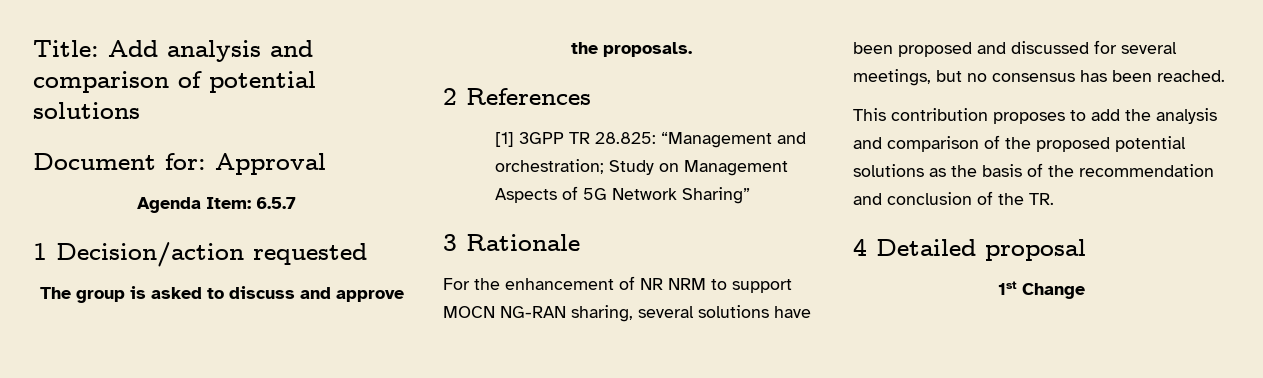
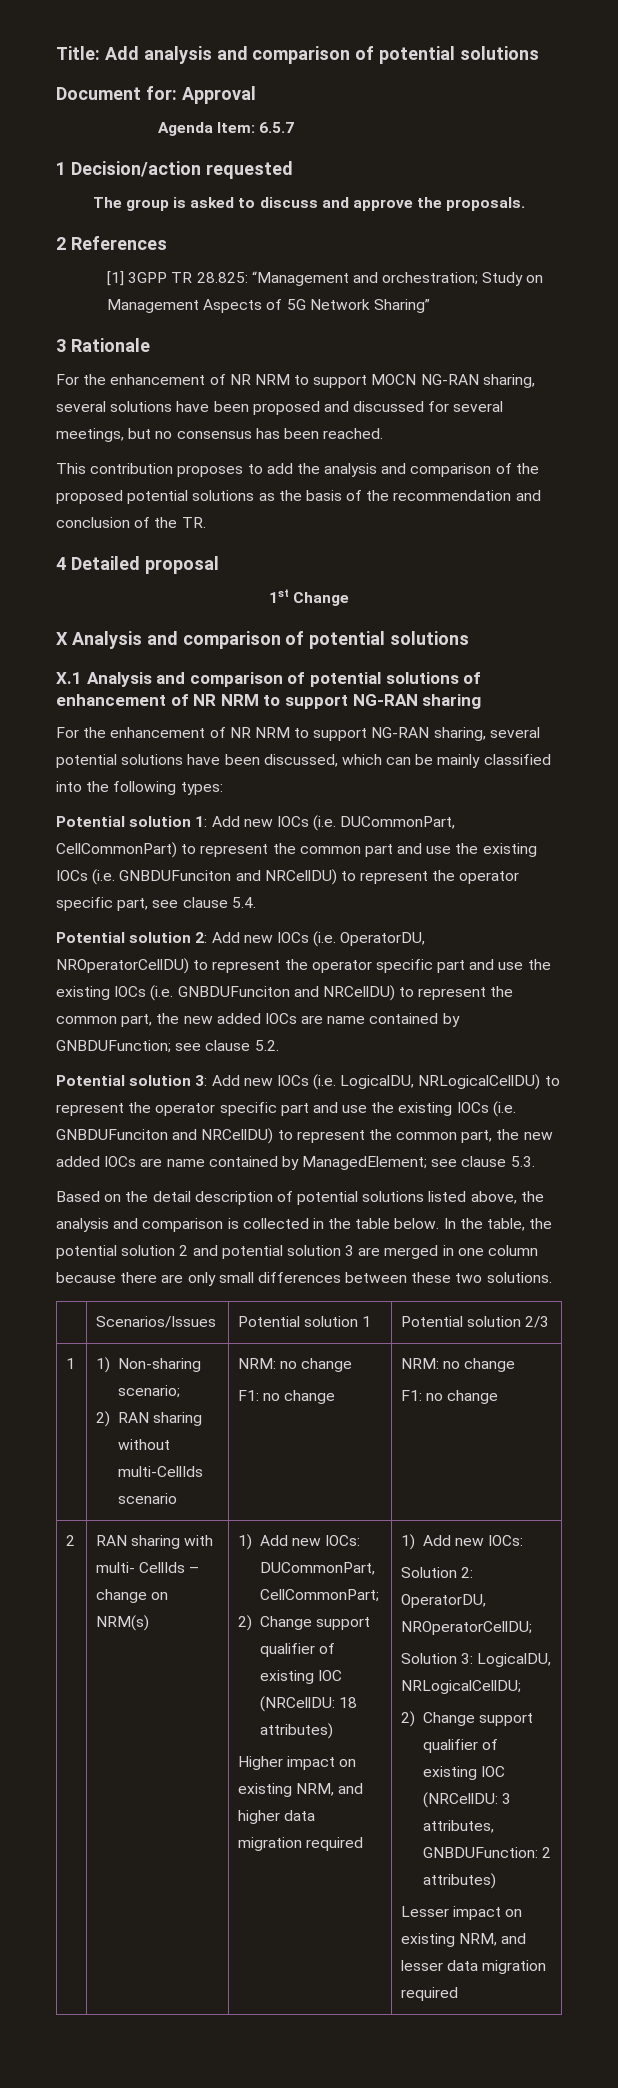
+ X Analysis and comparison of potential solutions
+ X.1 Analysis and comparison of potential solutions of enhancement of NR NRM to support NG-RAN sharing
+ For the enhancement of NR NRM to support NG-RAN sharing, several potential solutions have been discussed, which can be mainly classified into the following types:
+ Potential solution 1: Add new IOCs (i.e. DUCommonPart, CellCommonPart) to represent the common part and use the existing IOCs (i.e. GNBDUFunciton and NRCellDU) to represent the operator specific part, see clause 5.4.
+ Potential solution 2: Add new IOCs (i.e. OperatorDU, NROperatorCellDU) to represent the operator specific part and use the existing IOCs (i.e. GNBDUFunciton and NRCellDU) to represent the common part, the new added IOCs are name contained by GNBDUFunction; see clause 5.2.
+ Potential solution 3: Add new IOCs (i.e. LogicalDU, NRLogicalCellDU) to represent the operator specific part and use the existing IOCs (i.e. GNBDUFunciton and NRCellDU) to represent the common part, the new added IOCs are name contained by ManagedElement; see clause 5.3.
+ Based on the detail description of potential solutions listed above, the analysis and comparison is collected in the table below. In the table, the potential solution 2 and potential solution 3 are merged in one column because there are only small differences between these two solutions.
+ | Scenarios/Issues | Potential solution 1 | Potential solution 2/3
+ 1 | 1) Non-sharing scenario;
+ 2) RAN sharing without multi-CellIds scenario | NRM: no change
+ F1: no change | NRM: no change
+ F1: no change
+ 2 | RAN sharing with multi- CellIds – change on NRM(s) | 1) Add new IOCs: DUCommonPart, CellCommonPart;
+ 2) Change support qualifier of existing IOC (NRCellDU: 18 attributes)
+ Higher impact on existing NRM, and higher data migration required | 1) Add new IOCs:
+ Solution 2: OperatorDU, NROperatorCellDU;
+ Solution 3: LogicalDU, NRLogicalCellDU;
+ 2) Change support qualifier of existing IOC (NRCellDU: 3 attributes, GNBDUFunction: 2 attributes)
+ Lesser impact on existing NRM, and lesser data migration required

